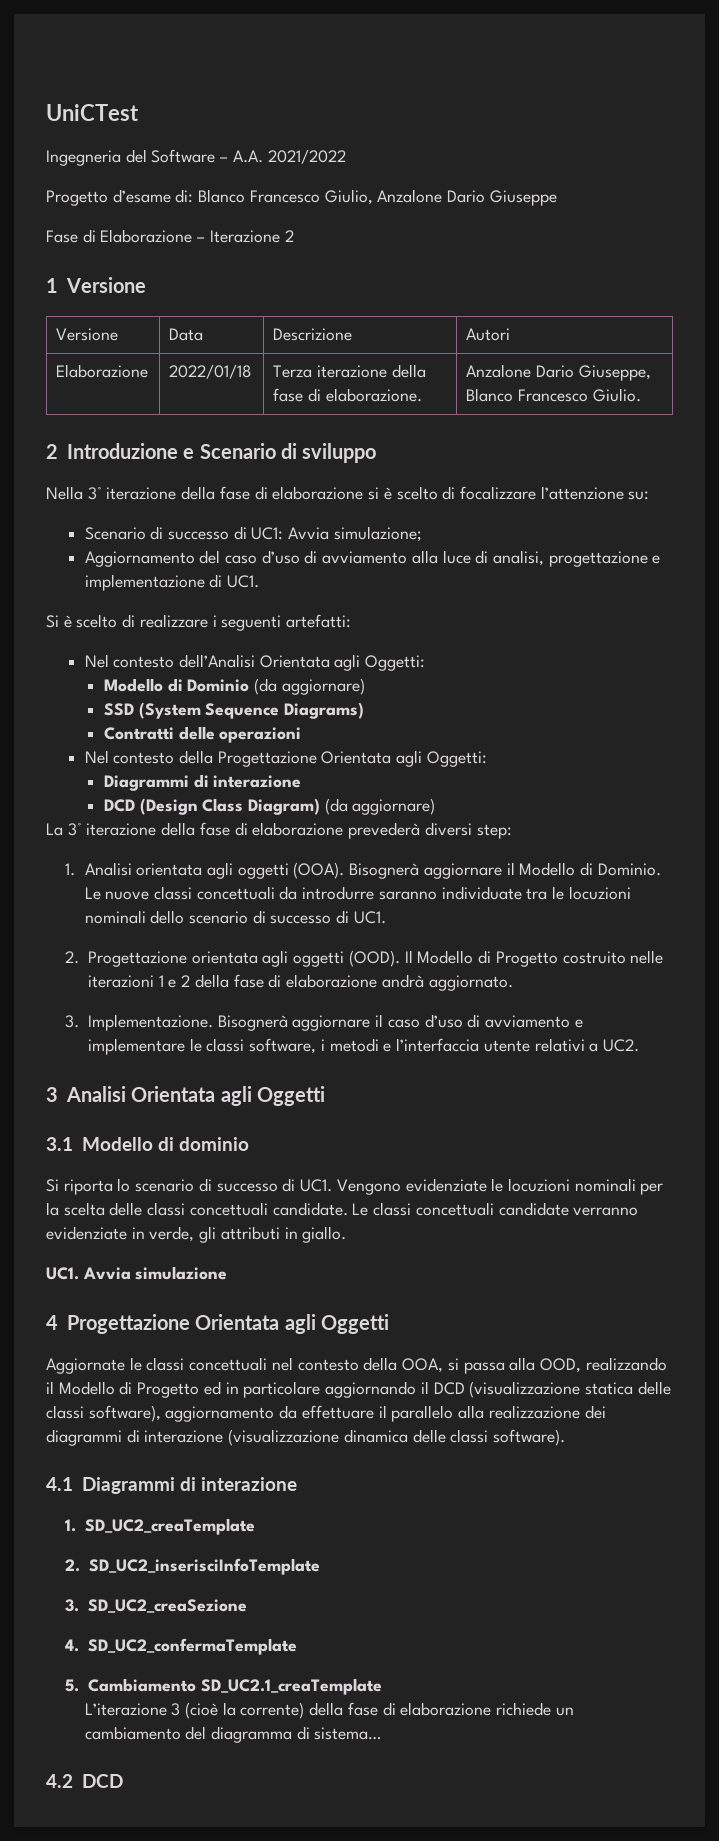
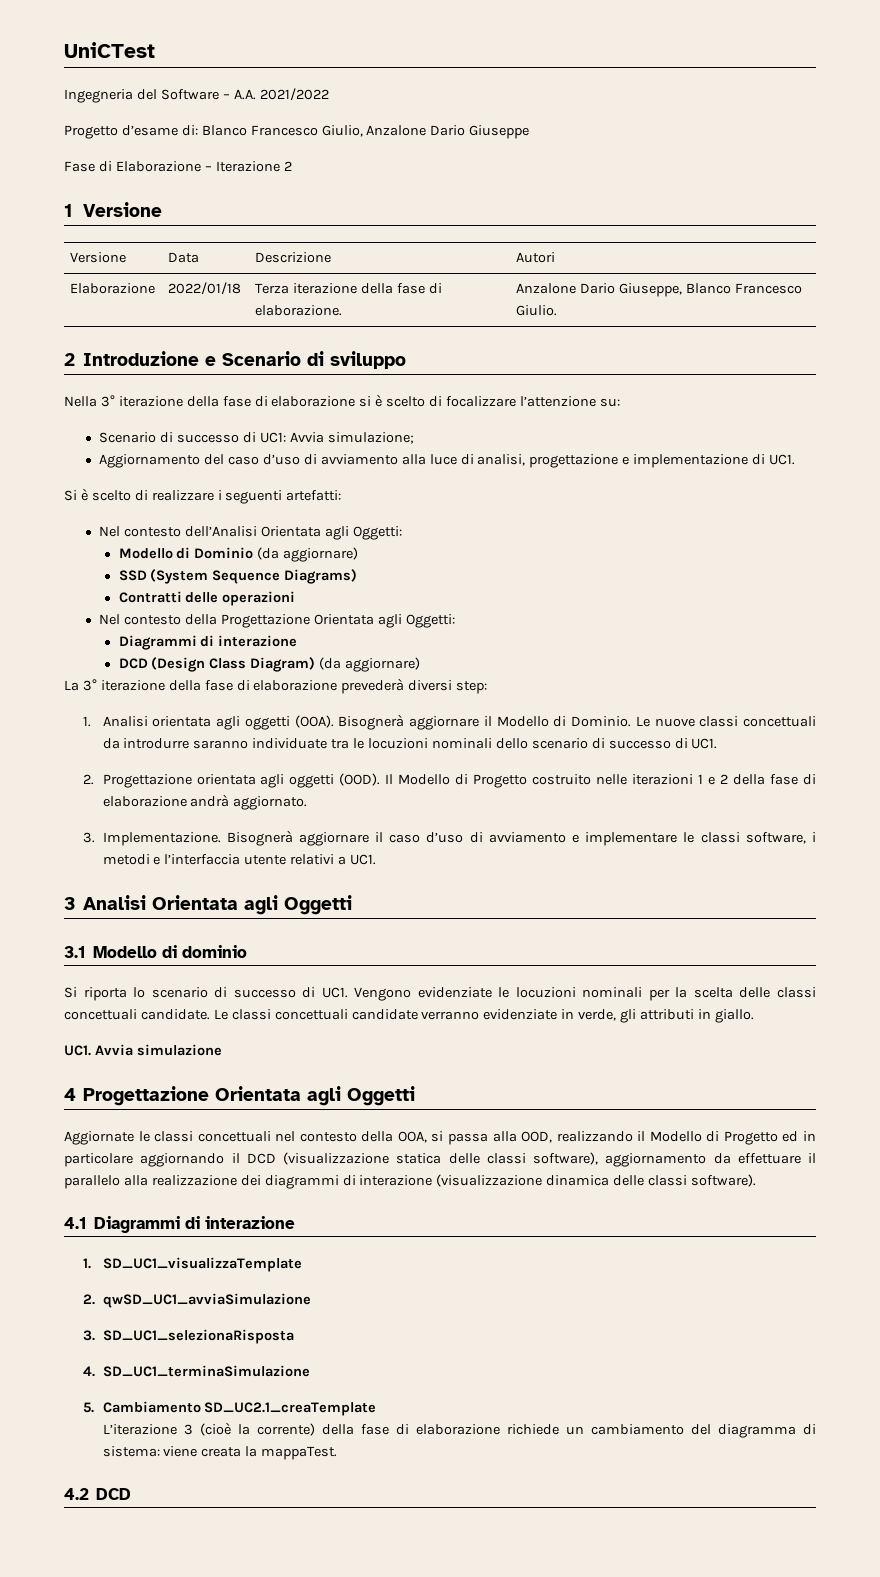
- Bisognerà aggiornare il caso d’uso di avviamento e implementare le classi software, i metodi e l’interfaccia utente relativi a UC2.
+ Bisognerà aggiornare il caso d’uso di avviamento e implementare le classi software, i metodi e l’interfaccia utente relativi a UC1.
- 1. SD_UC2_creaTemplate
- 2. SD_UC2_inserisciInfoTemplate
- 3. SD_UC2_creaSezione
+ 1. SD_UC1_visualizzaTemplate
+ 2. qwSD_UC1_avviaSimulazione
+ 3. SD_UC1_selezionaRisposta
- 4. SD_UC2_confermaTemplate
+ 4. SD_UC1_terminaSimulazione
- L’iterazione 3 (cioè la corrente) della fase di elaborazione richiede un cambiamento del diagramma di sistema…
+ L’iterazione 3 (cioè la corrente) della fase di elaborazione richiede un cambiamento del diagramma di sistema: viene creata la mappaTest.

